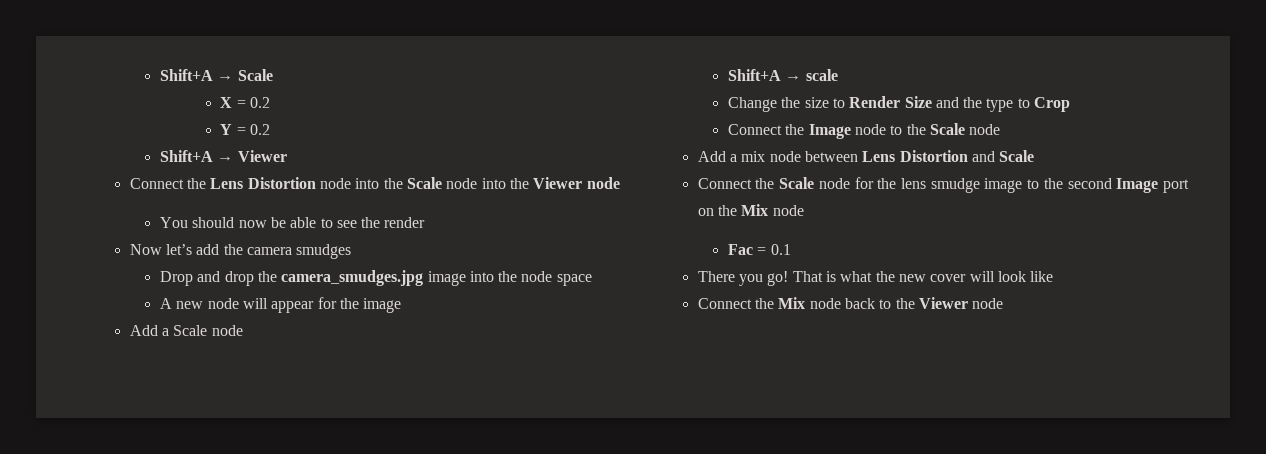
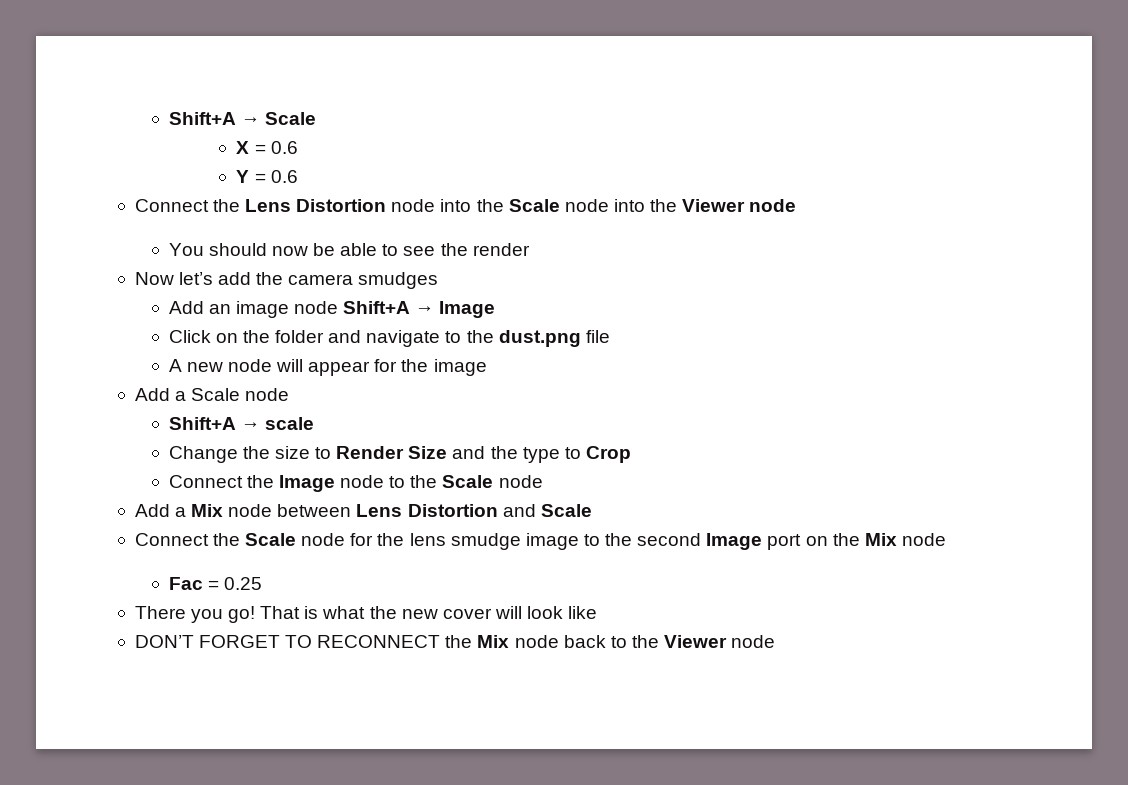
- X = 0.2
+ X = 0.6
- Y = 0.2
- Shift+A → Viewer
+ Y = 0.6
- Drop and drop the camera_smudges.jpg image into the node space
+ Add an image node Shift+A → Image
+ Click on the folder and navigate to the dust.png file
- Add a mix node between Lens Distortion and Scale
+ Add a Mix node between Lens Distortion and Scale
- Fac = 0.1
+ Fac = 0.25
- Connect the Mix node back to the Viewer node
+ DON’T FORGET TO RECONNECT the Mix node back to the Viewer node

